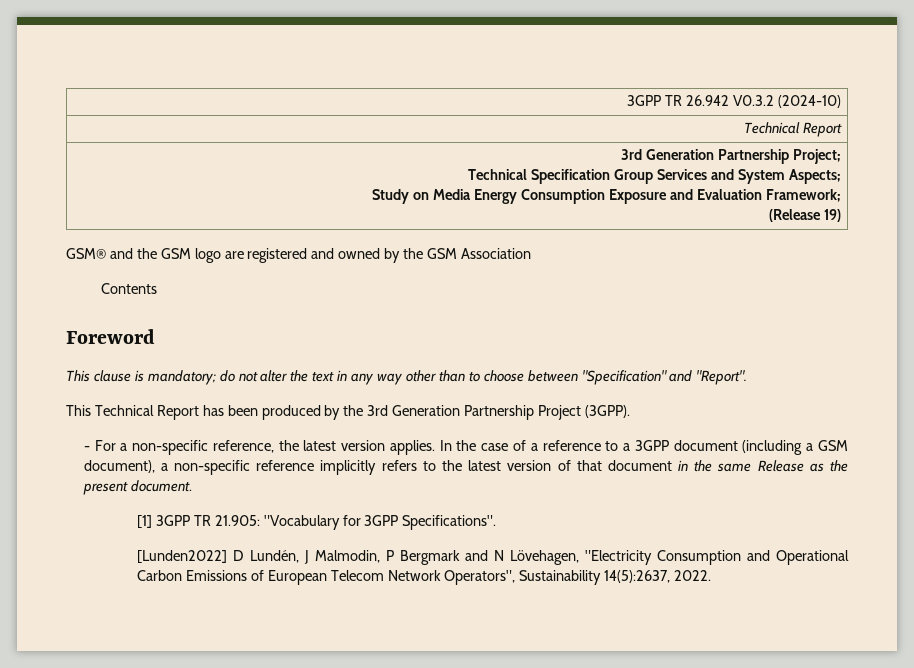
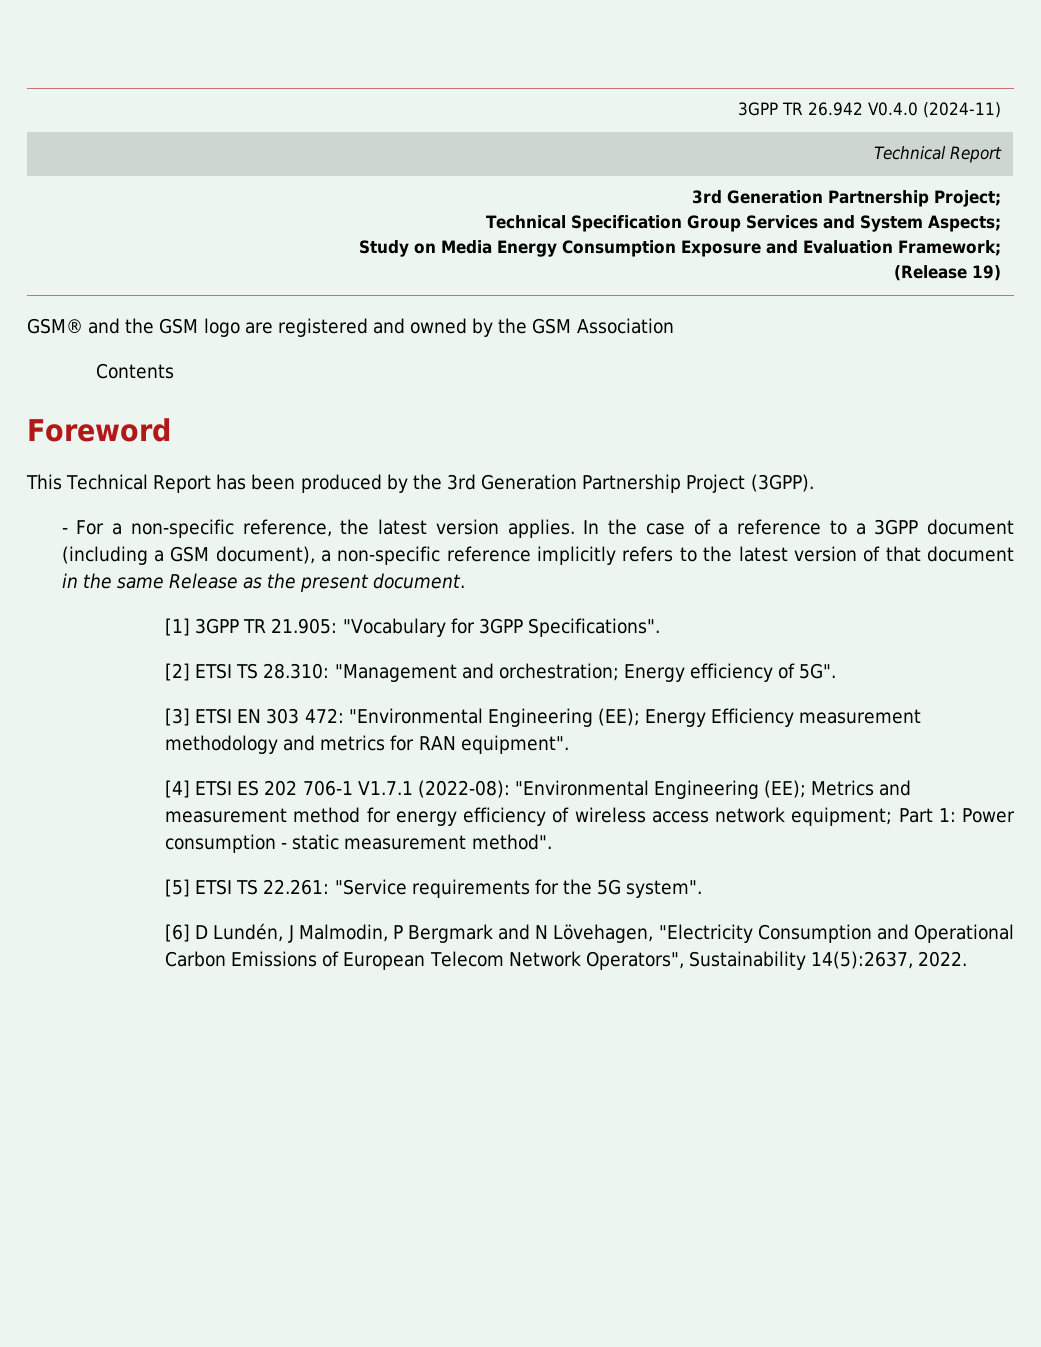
- 3GPP TR 26.942 V0.3.2 (2024-10)
+ 3GPP TR 26.942 V0.4.0 (2024-11)
- This clause is mandatory; do not alter the text in any way other than to choose between "Specification" and "Report".
- [Lunden2022] D Lundén, J Malmodin, P Bergmark and N Lövehagen, "Electricity Consumption and Operational Carbon Emissions of European Telecom Network Operators", Sustainability 14(5):2637, 2022.
+ [2] ETSI TS 28.310: "Management and orchestration; Energy efficiency of 5G".
+ [3] ETSI EN 303 472: "Environmental Engineering (EE); Energy Efficiency measurement methodology and metrics for RAN equipment".
+ [4] ETSI ES 202 706-1 V1.7.1 (2022-08): "Environmental Engineering (EE); Metrics and measurement method for energy efficiency of wireless access network equipment; Part 1: Power consumption - static measurement method".
+ [5] ETSI TS 22.261: "Service requirements for the 5G system".
+ [6] D Lundén, J Malmodin, P Bergmark and N Lövehagen, "Electricity Consumption and Operational Carbon Emissions of European Telecom Network Operators", Sustainability 14(5):2637, 2022.

